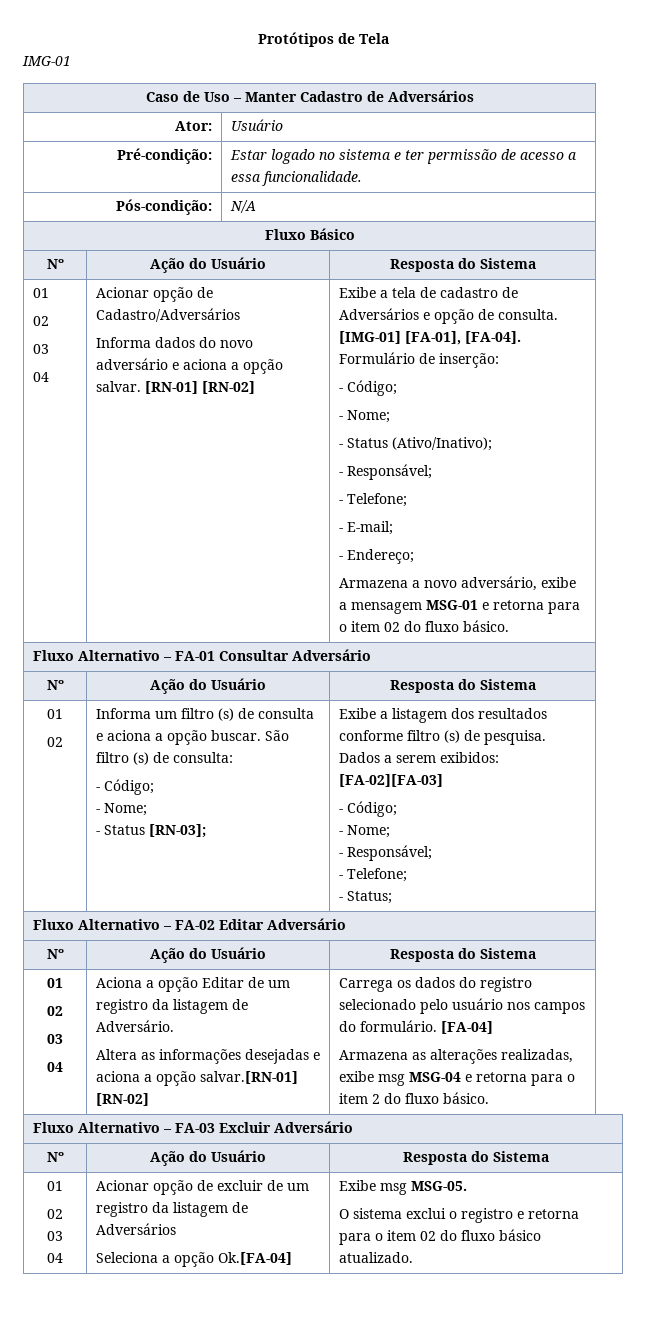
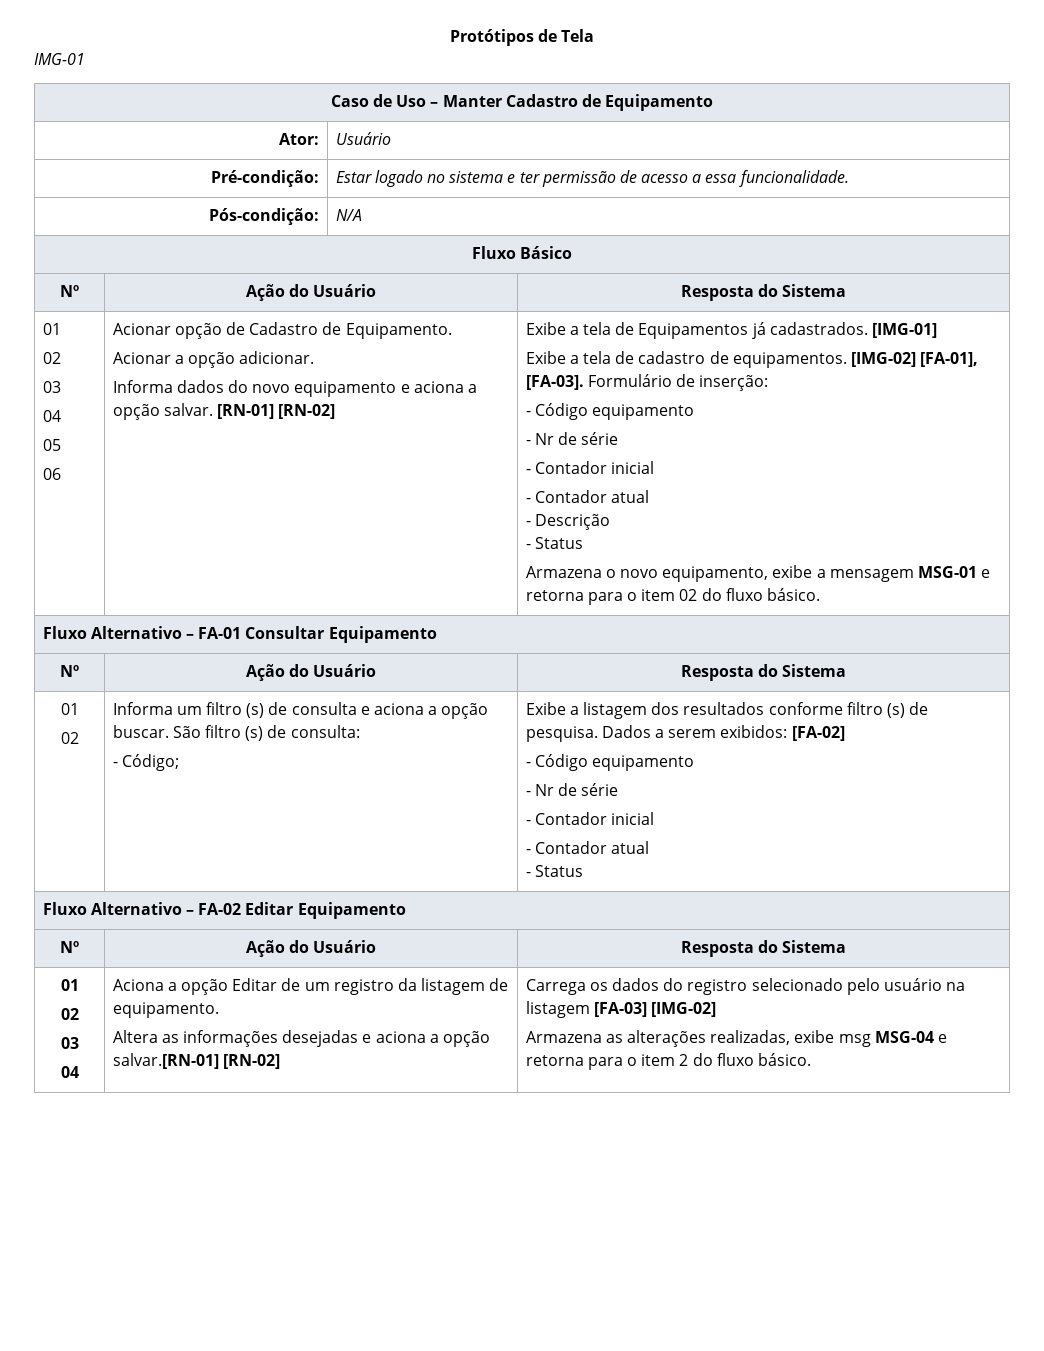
- Caso de Uso – Manter Cadastro de Adversários
+ Caso de Uso – Manter Cadastro de Equipamento
- Acionar opção de Cadastro/Adversários
+ 05
+ 06 | Acionar opção de Cadastro de Equipamento.
+ Acionar a opção adicionar.
- Informa dados do novo adversário e aciona a opção salvar.
+ Informa dados do novo equipamento e aciona a opção salvar.
- Exibe a tela de cadastro de Adversários e opção de consulta. [IMG-01] [FA-01], [FA-04].
+ Exibe a tela de Equipamentos já cadastrados. [IMG-01]
+ Exibe a tela de cadastro de equipamentos. [IMG-02] [FA-01], [FA-03].
  Formulário de inserção:
- - Código;
- - Nome;
- - Status (Ativo/Inativo);
- - Responsável;
- - Telefone;
- - E-mail;
- - Endereço;
- Armazena a novo adversário, exibe a mensagem MSG-01 e retorna para o item 02 do fluxo básico.
+ - Código equipamento
+ - Nr de série
+ - Contador inicial
+ - Contador atual
+ - Descrição
+ - Status
+ Armazena o novo equipamento, exibe a mensagem MSG-01 e retorna para o item 02 do fluxo básico.
- Fluxo Alternativo – FA-01 Consultar Adversário
+ Fluxo Alternativo – FA-01 Consultar Equipamento
  São filtro (s) de consulta:
  - Código;
- - Nome;
- - Status [RN-03];
- Dados a serem exibidos: [FA-02][FA-03]
- - Código;
- - Nome;
- - Responsável;
- - Telefone;
- - Status;
+ Dados a serem exibidos: [FA-02]
+ - Código equipamento
+ - Nr de série
+ - Contador inicial
+ - Contador atual
+ - Status
- Fluxo Alternativo – FA-02 Editar Adversário
+ Fluxo Alternativo – FA-02 Editar Equipamento
- Aciona a opção Editar de um registro da listagem de Adversário.
+ Aciona a opção Editar de um registro da listagem de equipamento.
- Carrega os dados do registro selecionado pelo usuário nos campos do formulário. [FA-04]
+ Carrega os dados do registro selecionado pelo usuário na listagem [FA-03] [IMG-02]
- Fluxo Alternativo – FA-03 Excluir Adversário
- Nº | Ação do Usuário | Resposta do Sistema
- 01
- 02
- 03
- 04 | Acionar opção de excluir de um registro da listagem de Adversários
- Seleciona a opção Ok.[FA-04] | Exibe msg MSG-05.
- O sistema exclui o registro e retorna para o item 02 do fluxo básico atualizado.

